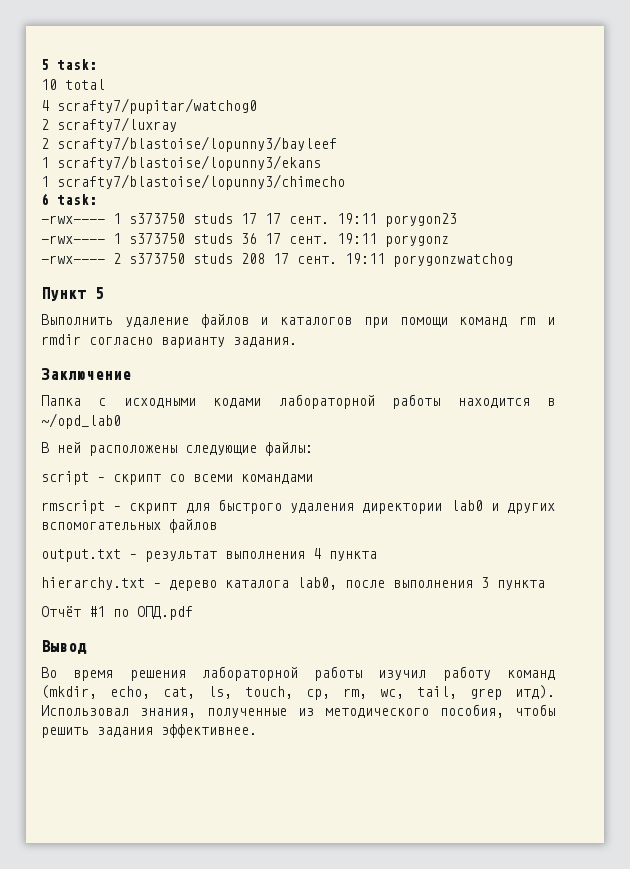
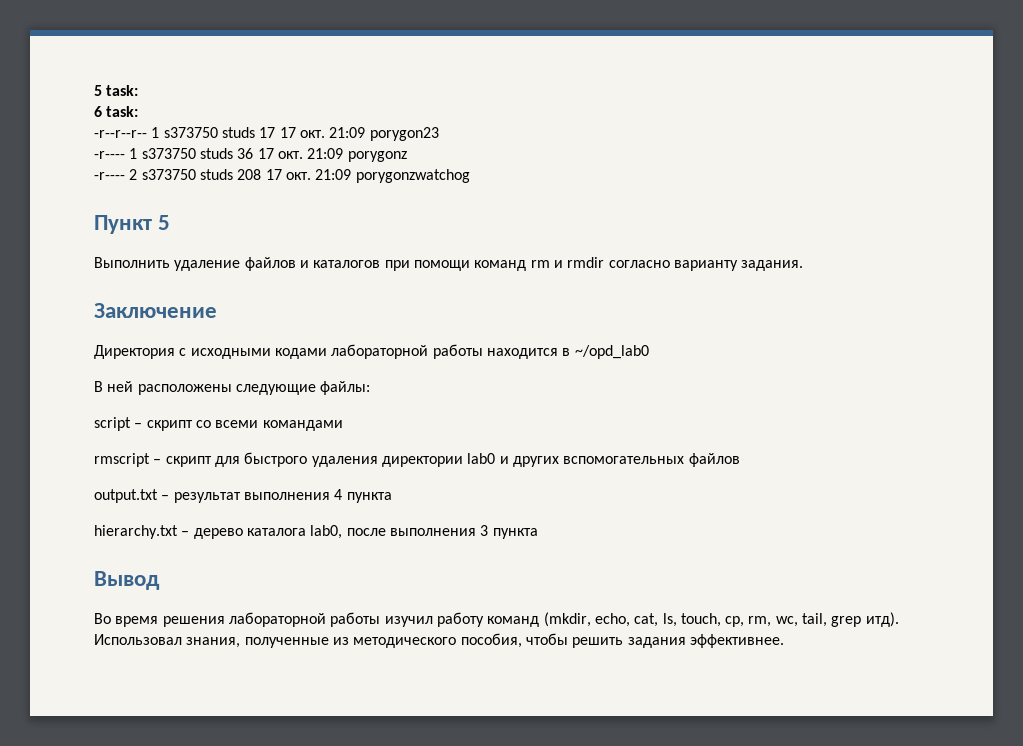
- 10 total
- 4 scrafty7/pupitar/watchog0
- 2 scrafty7/luxray
- 2 scrafty7/blastoise/lopunny3/bayleef
- 1 scrafty7/blastoise/lopunny3/ekans
- 1 scrafty7/blastoise/lopunny3/chimecho
- -rwx---- 1 s373750 studs 17 17 сент. 19:11 porygon23
+ -r--r--r-- 1 s373750 studs 17 17 окт. 21:09 porygon23
- -rwx---- 1 s373750 studs 36 17 сент. 19:11 porygonz
+ -r---- 1 s373750 studs 36 17 окт. 21:09 porygonz
- -rwx---- 2 s373750 studs 208 17 сент. 19:11 porygonzwatchog
+ -r---- 2 s373750 studs 208 17 окт. 21:09 porygonzwatchog
- Папка с исходными кодами лабораторной работы находится в ~/opd_lab0
+ Директория с исходными кодами лабораторной работы находится в ~/opd_lab0
- Отчёт #1 по ОПД.pdf

